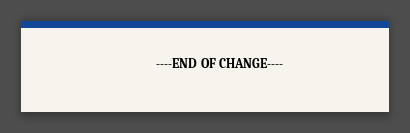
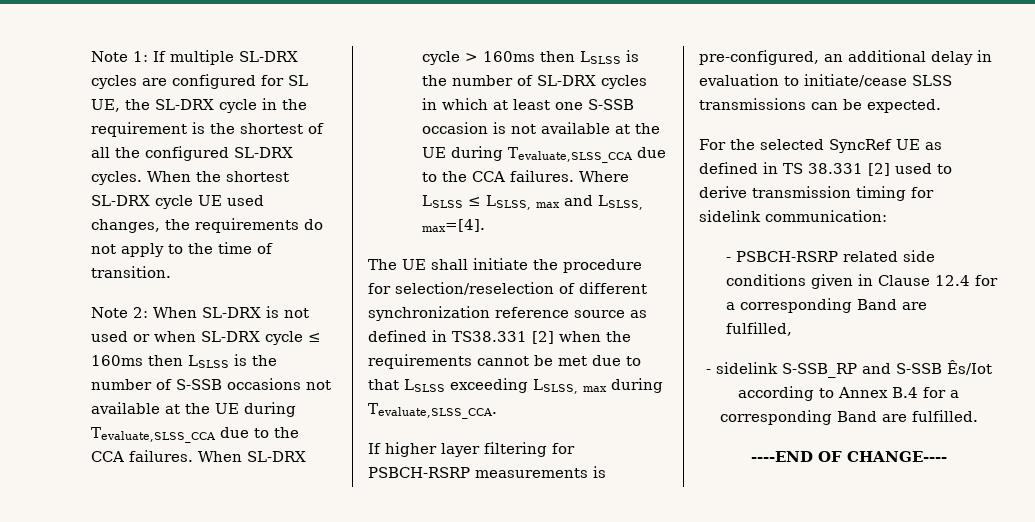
+ Note 1: If multiple SL-DRX cycles are configured for SL UE, the SL-DRX cycle in the requirement is the shortest of all the configured SL-DRX cycles. When the shortest SL-DRX cycle UE used changes, the requirements do not apply to the time of transition.
+ Note 2: When SL-DRX is not used or when SL-DRX cycle ≤ 160ms then LSLSS is the number of S-SSB occasions not available at the UE during Tevaluate,SLSS_CCA due to the CCA failures. When SL-DRX cycle > 160ms then LSLSS is the number of SL-DRX cycles in which at least one S-SSB occasion is not available at the UE during Tevaluate,SLSS_CCA due to the CCA failures. Where LSLSS ≤ LSLSS, max and LSLSS, max=[4].
+ The UE shall initiate the procedure for selection/reselection of different synchronization reference source as defined in TS38.331 [2] when the requirements cannot be met due to that LSLSS exceeding LSLSS, max during Tevaluate,SLSS_CCA.
+ If higher layer filtering for PSBCH-RSRP measurements is pre-configured, an additional delay in evaluation to initiate/cease SLSS transmissions can be expected.
+ For the selected SyncRef UE as defined in TS 38.331 [2] used to derive transmission timing for sidelink communication:
+ - PSBCH-RSRP related side conditions given in Clause 12.4 for a corresponding Band are fulfilled,
+ - sidelink S-SSB_RP and S-SSB Ês/Iot according to Annex B.4 for a corresponding Band are fulfilled.

